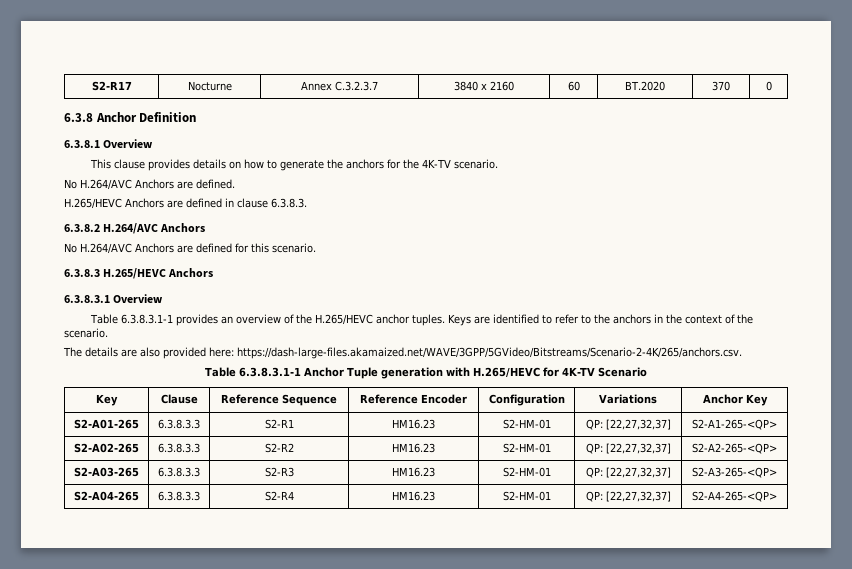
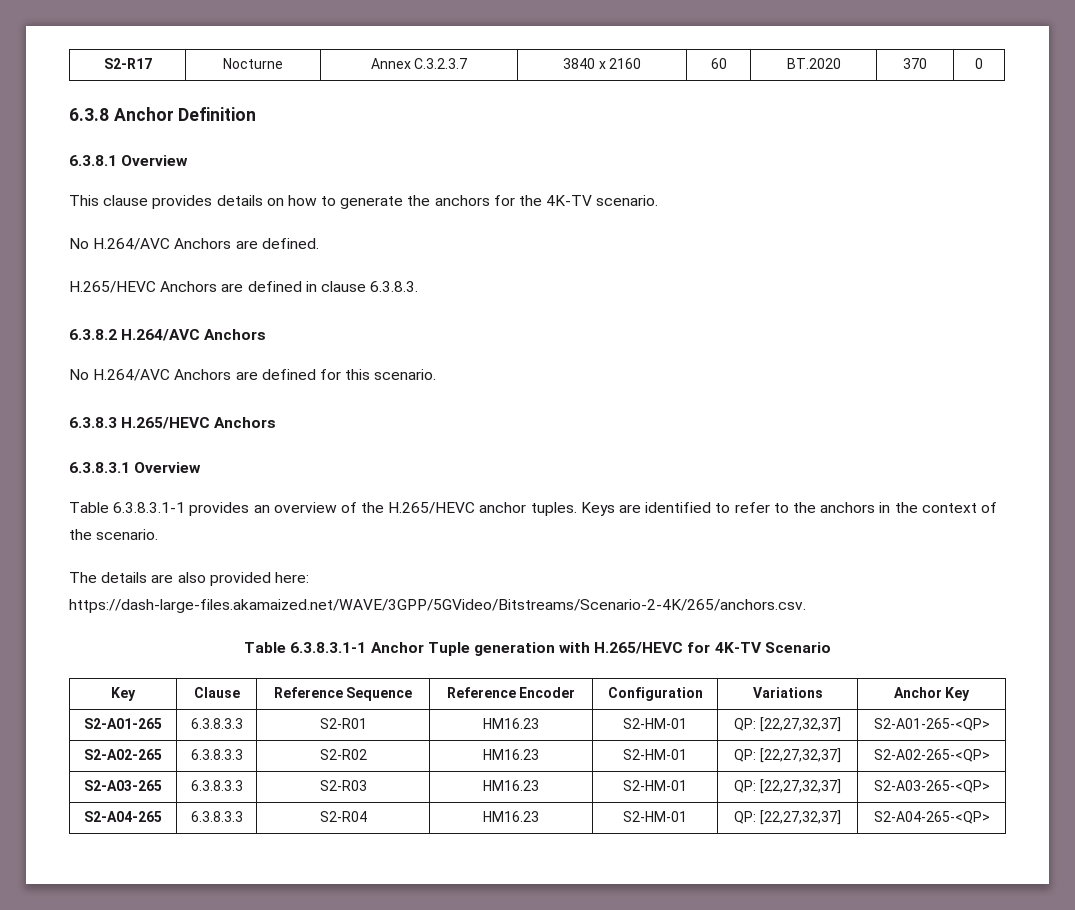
- S2-A01-265 | 6.3.8.3.3 | S2-R1 | HM16.23 | S2-HM-01 | QP: [22,27,32,37] | S2-A1-265-<QP>
+ S2-A01-265 | 6.3.8.3.3 | S2-R01 | HM16.23 | S2-HM-01 | QP: [22,27,32,37] | S2-A01-265-<QP>
- S2-A02-265 | 6.3.8.3.3 | S2-R2 | HM16.23 | S2-HM-01 | QP: [22,27,32,37] | S2-A2-265-<QP>
+ S2-A02-265 | 6.3.8.3.3 | S2-R02 | HM16.23 | S2-HM-01 | QP: [22,27,32,37] | S2-A02-265-<QP>
- S2-A03-265 | 6.3.8.3.3 | S2-R3 | HM16.23 | S2-HM-01 | QP: [22,27,32,37] | S2-A3-265-<QP>
+ S2-A03-265 | 6.3.8.3.3 | S2-R03 | HM16.23 | S2-HM-01 | QP: [22,27,32,37] | S2-A03-265-<QP>
- S2-A04-265 | 6.3.8.3.3 | S2-R4 | HM16.23 | S2-HM-01 | QP: [22,27,32,37] | S2-A4-265-<QP>
+ S2-A04-265 | 6.3.8.3.3 | S2-R04 | HM16.23 | S2-HM-01 | QP: [22,27,32,37] | S2-A04-265-<QP>

